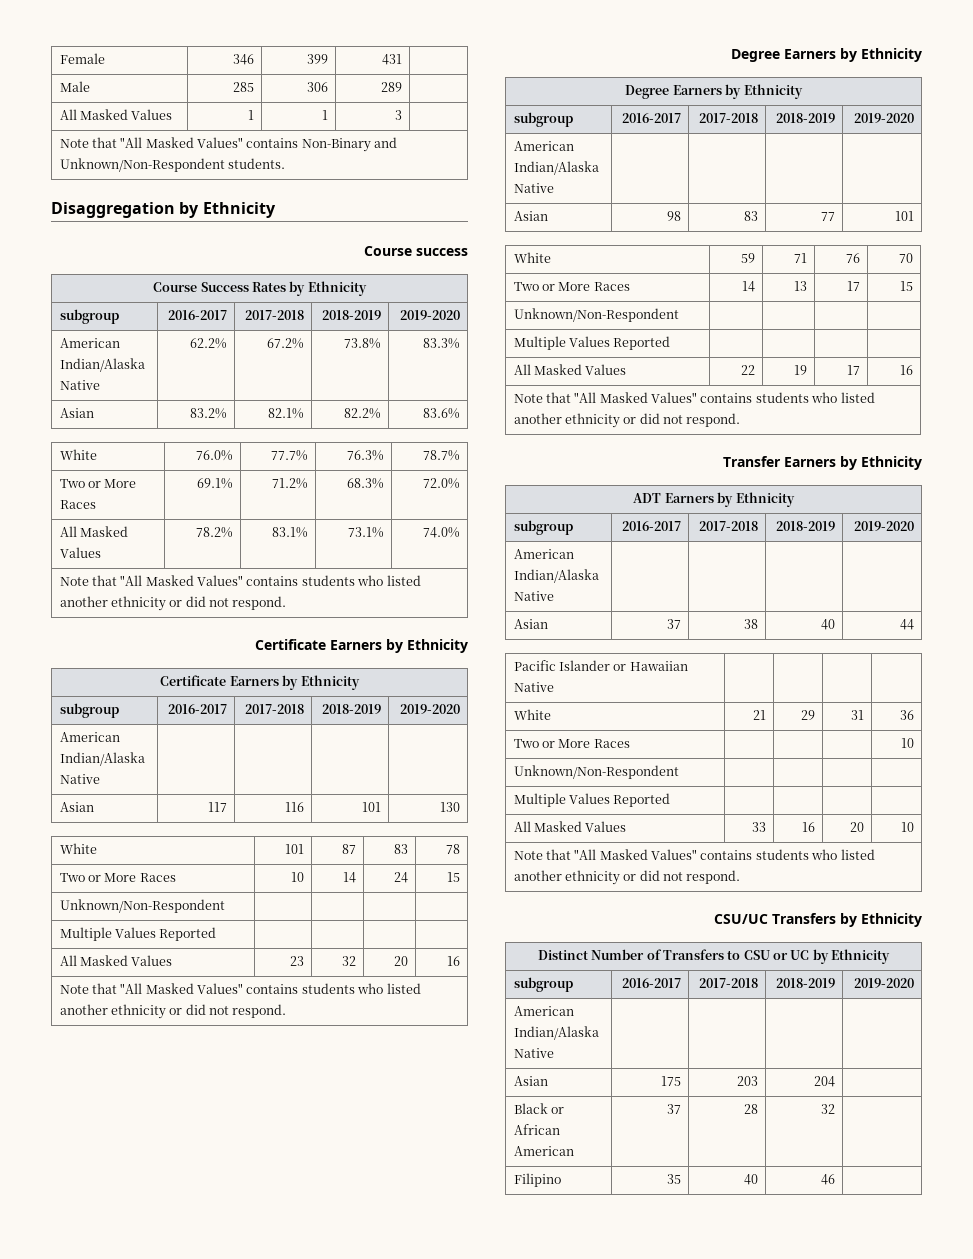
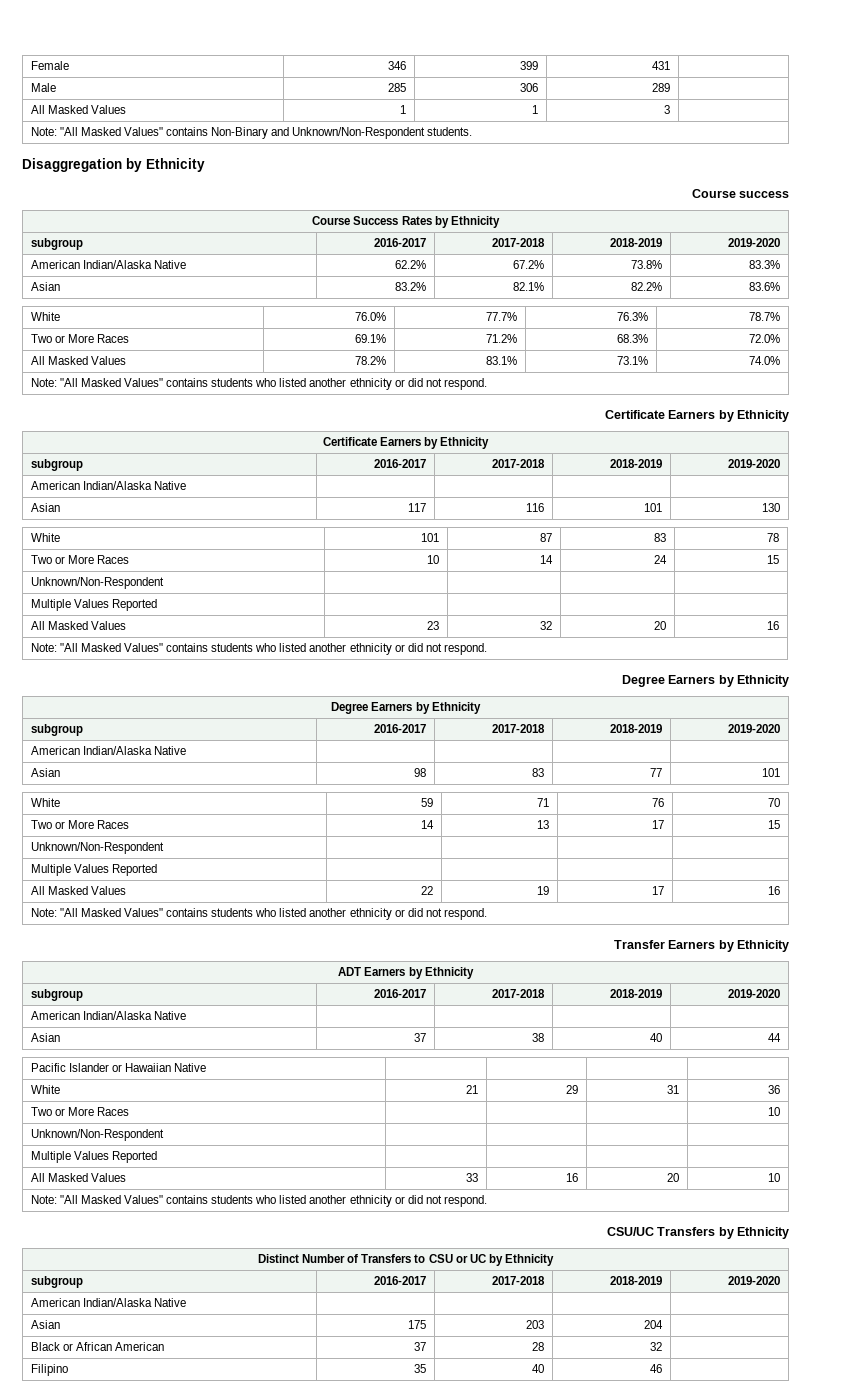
- Note that "All Masked Values" contains Non-Binary and Unknown/Non-Respondent students.
+ Note: "All Masked Values" contains Non-Binary and Unknown/Non-Respondent students.
  All Masked Values | 78.2% | 83.1% | 73.1% | 74.0%
- Note that "All Masked Values" contains students who listed another ethnicity or did not respond.
+ Note: "All Masked Values" contains students who listed another ethnicity or did not respond.
  All Masked Values | 23 | 32 | 20 | 16
- Note that "All Masked Values" contains students who listed another ethnicity or did not respond.
+ Note: "All Masked Values" contains students who listed another ethnicity or did not respond.
  All Masked Values | 22 | 19 | 17 | 16
- Note that "All Masked Values" contains students who listed another ethnicity or did not respond.
+ Note: "All Masked Values" contains students who listed another ethnicity or did not respond.
  All Masked Values | 33 | 16 | 20 | 10
- Note that "All Masked Values" contains students who listed another ethnicity or did not respond.
+ Note: "All Masked Values" contains students who listed another ethnicity or did not respond.

